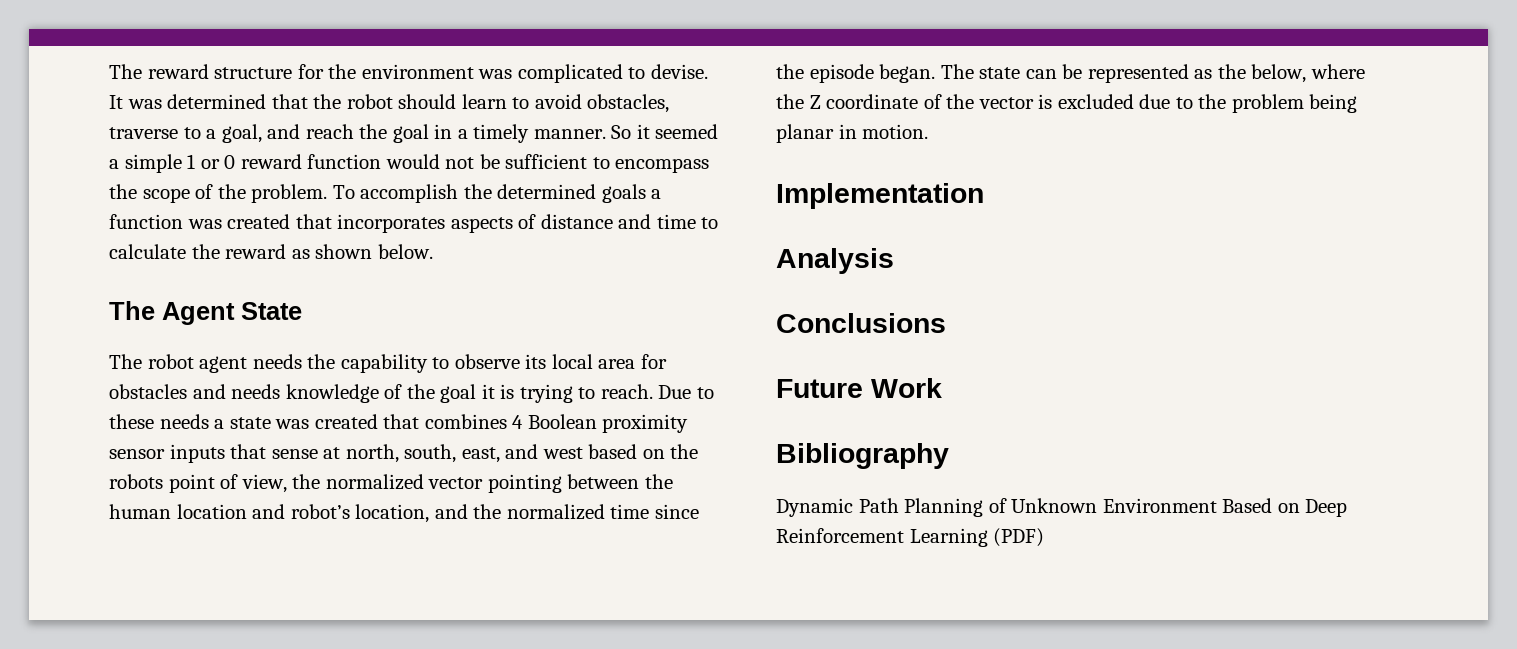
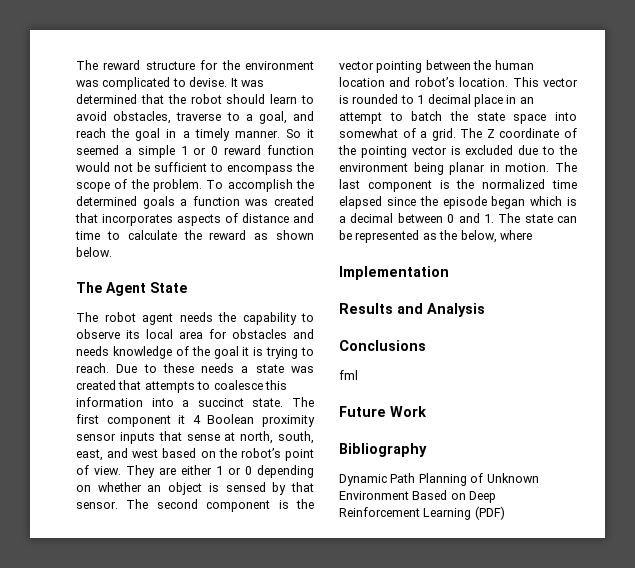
- Due to these needs a state was created that combines 4 Boolean proximity sensor inputs that sense at north, south, east, and west based on the robots point of view, the normalized vector pointing between the human location and robot’s location, and the normalized time since the episode began. The state can be represented as the below, where the Z coordinate of the vector is excluded due to the problem being planar in motion.
+ Due to these needs a state was created that attempts to coalesce this information into a succinct state. The first component it 4 Boolean proximity sensor inputs that sense at north, south, east, and west based on the robot’s point of view. They are either 1 or 0 depending on whether an object is sensed by that sensor. The second component is the vector pointing between the human location and robot’s location. This vector is rounded to 1 decimal place in an attempt to batch the state space into somewhat of a grid. The Z coordinate of the pointing vector is excluded due to the environment being planar in motion. The last component is the normalized time elapsed since the episode began which is a decimal between 0 and 1. The state can be represented as the below, where
- Analysis
+ Results and Analysis
+ fml

